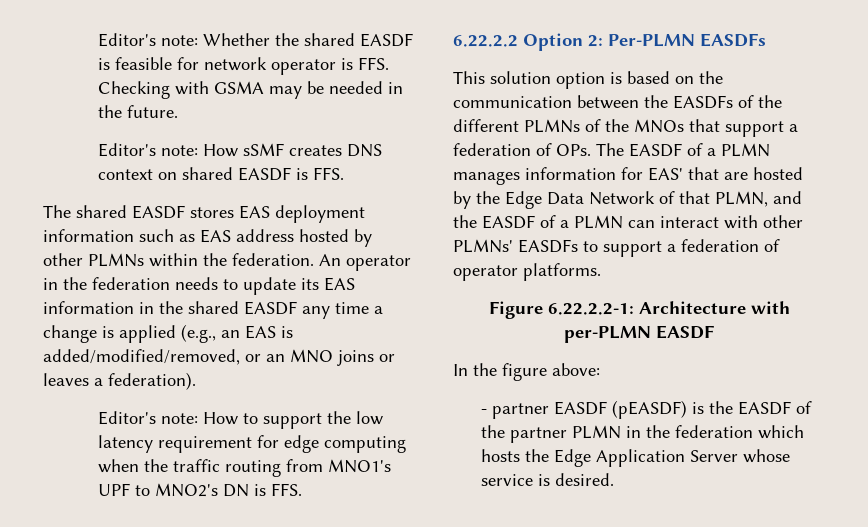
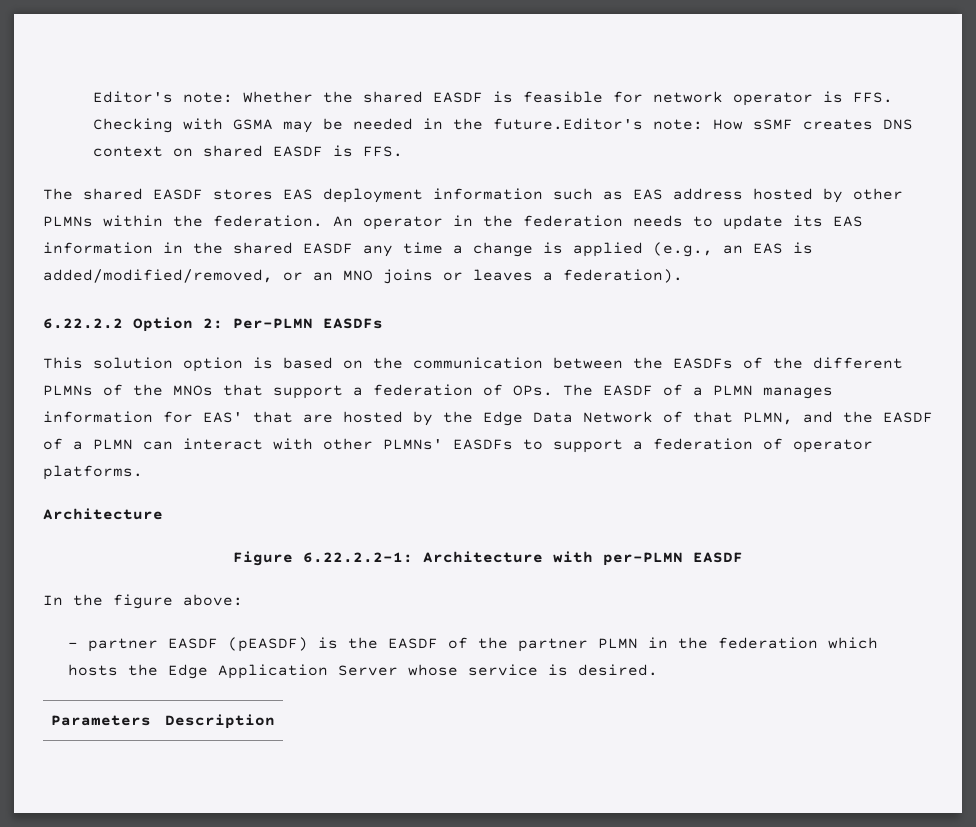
- Editor's note: Whether the shared EASDF is feasible for network operator is FFS. Checking with GSMA may be needed in the future.
- Editor's note: How sSMF creates DNS context on shared EASDF is FFS.
+ Editor's note: Whether the shared EASDF is feasible for network operator is FFS. Checking with GSMA may be needed in the future.Editor's note: How sSMF creates DNS context on shared EASDF is FFS.
- Editor's note: How to support the low latency requirement for edge computing when the traffic routing from MNO1's UPF to MNO2's DN is FFS.
  This solution option is based on the communication between the EASDFs of the different PLMNs of the MNOs that support a federation of OPs. The EASDF of a PLMN manages information for EAS' that are hosted by the Edge Data Network of that PLMN, and the EASDF of a PLMN can interact with other PLMNs' EASDFs to support a federation of operator platforms.
+ Architecture
+ Parameters | Description

